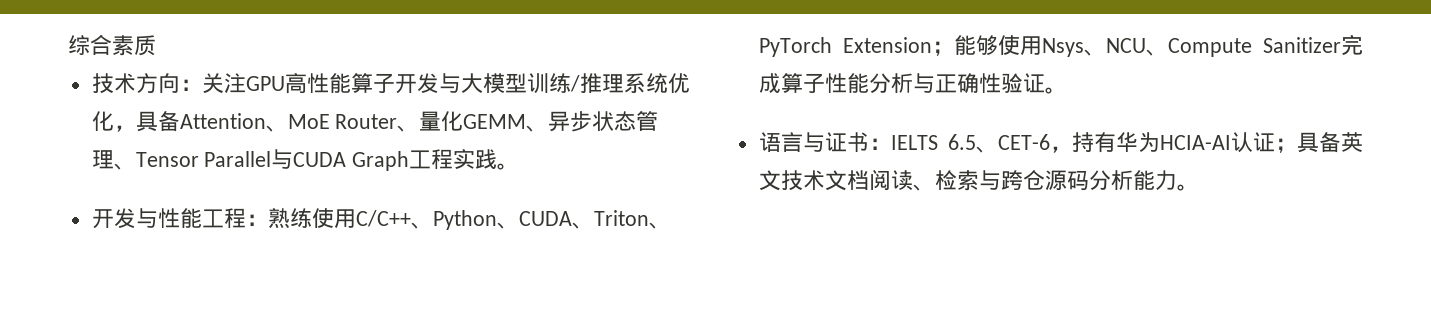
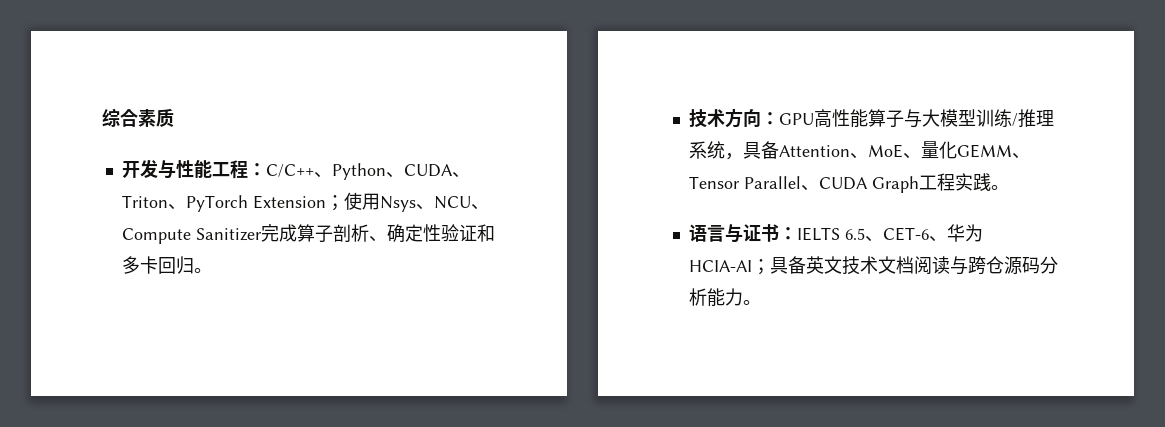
- 技术方向：关注GPU高性能算子开发与大模型训练/推理系统优化，具备Attention、MoE Router、量化GEMM、异步状态管理、Tensor Parallel与CUDA Graph工程实践。
- 开发与性能工程：熟练使用C/C++、Python、CUDA、Triton、PyTorch Extension；能够使用Nsys、NCU、Compute Sanitizer完成算子性能分析与正确性验证。
+ 开发与性能工程：C/C++、Python、CUDA、Triton、PyTorch Extension；使用Nsys、NCU、Compute Sanitizer完成算子剖析、确定性验证和多卡回归。
+ 技术方向：GPU高性能算子与大模型训练/推理系统，具备Attention、MoE、量化GEMM、Tensor Parallel、CUDA Graph工程实践。
- 语言与证书：IELTS 6.5、CET-6，持有华为HCIA-AI认证；具备英文技术文档阅读、检索与跨仓源码分析能力。
+ 语言与证书：IELTS 6.5、CET-6、华为HCIA-AI；具备英文技术文档阅读与跨仓源码分析能力。

